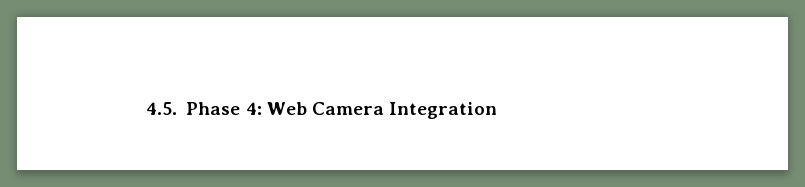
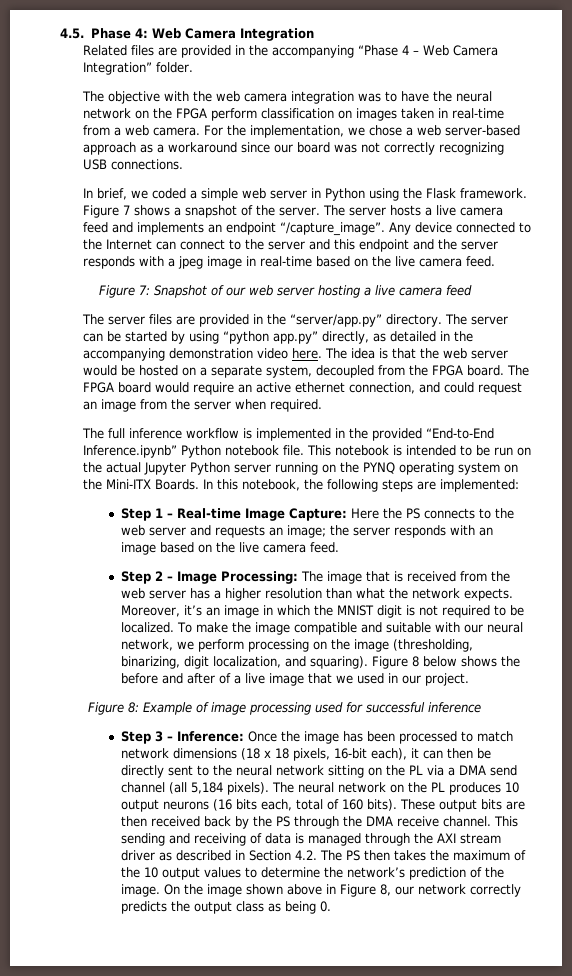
+ Related files are provided in the accompanying “Phase 4 – Web Camera Integration” folder.
+ The objective with the web camera integration was to have the neural network on the FPGA perform classification on images taken in real-time from a web camera. For the implementation, we chose a web server-based approach as a workaround since our board was not correctly recognizing USB connections.
+ In brief, we coded a simple web server in Python using the Flask framework. Figure 7 shows a snapshot of the server. The server hosts a live camera feed and implements an endpoint “/capture_image”. Any device connected to the Internet can connect to the server and this endpoint and the server responds with a jpeg image in real-time based on the live camera feed.
+ Figure 7: Snapshot of our web server hosting a live camera feed
+ The server files are provided in the “server/app.py” directory. The server can be started by using “python app.py” directly, as detailed in the accompanying demonstration video here. The idea is that the web server would be hosted on a separate system, decoupled from the FPGA board. The FPGA board would require an active ethernet connection, and could request an image from the server when required.
+ The full inference workflow is implemented in the provided “End-to-End Inference.ipynb” Python notebook file. This notebook is intended to be run on the actual Jupyter Python server running on the PYNQ operating system on the Mini-ITX Boards. In this notebook, the following steps are implemented:
+ Step 1 – Real-time Image Capture: Here the PS connects to the web server and requests an image; the server responds with an image based on the live camera feed.
+ Step 2 – Image Processing: The image that is received from the web server has a higher resolution than what the network expects. Moreover, it’s an image in which the MNIST digit is not required to be localized. To make the image compatible and suitable with our neural network, we perform processing on the image (thresholding, binarizing, digit localization, and squaring). Figure 8 below shows the before and after of a live image that we used in our project.
+ Figure 8: Example of image processing used for successful inference
+ Step 3 – Inference: Once the image has been processed to match network dimensions (18 x 18 pixels, 16-bit each), it can then be directly sent to the neural network sitting on the PL via a DMA send channel (all 5,184 pixels). The neural network on the PL produces 10 output neurons (16 bits each, total of 160 bits). These output bits are then received back by the PS through the DMA receive channel. This sending and receiving of data is managed through the AXI stream driver as described in Section 4.2. The PS then takes the maximum of the 10 output values to determine the network’s prediction of the image. On the image shown above in Figure 8, our network correctly predicts the output class as being 0.

